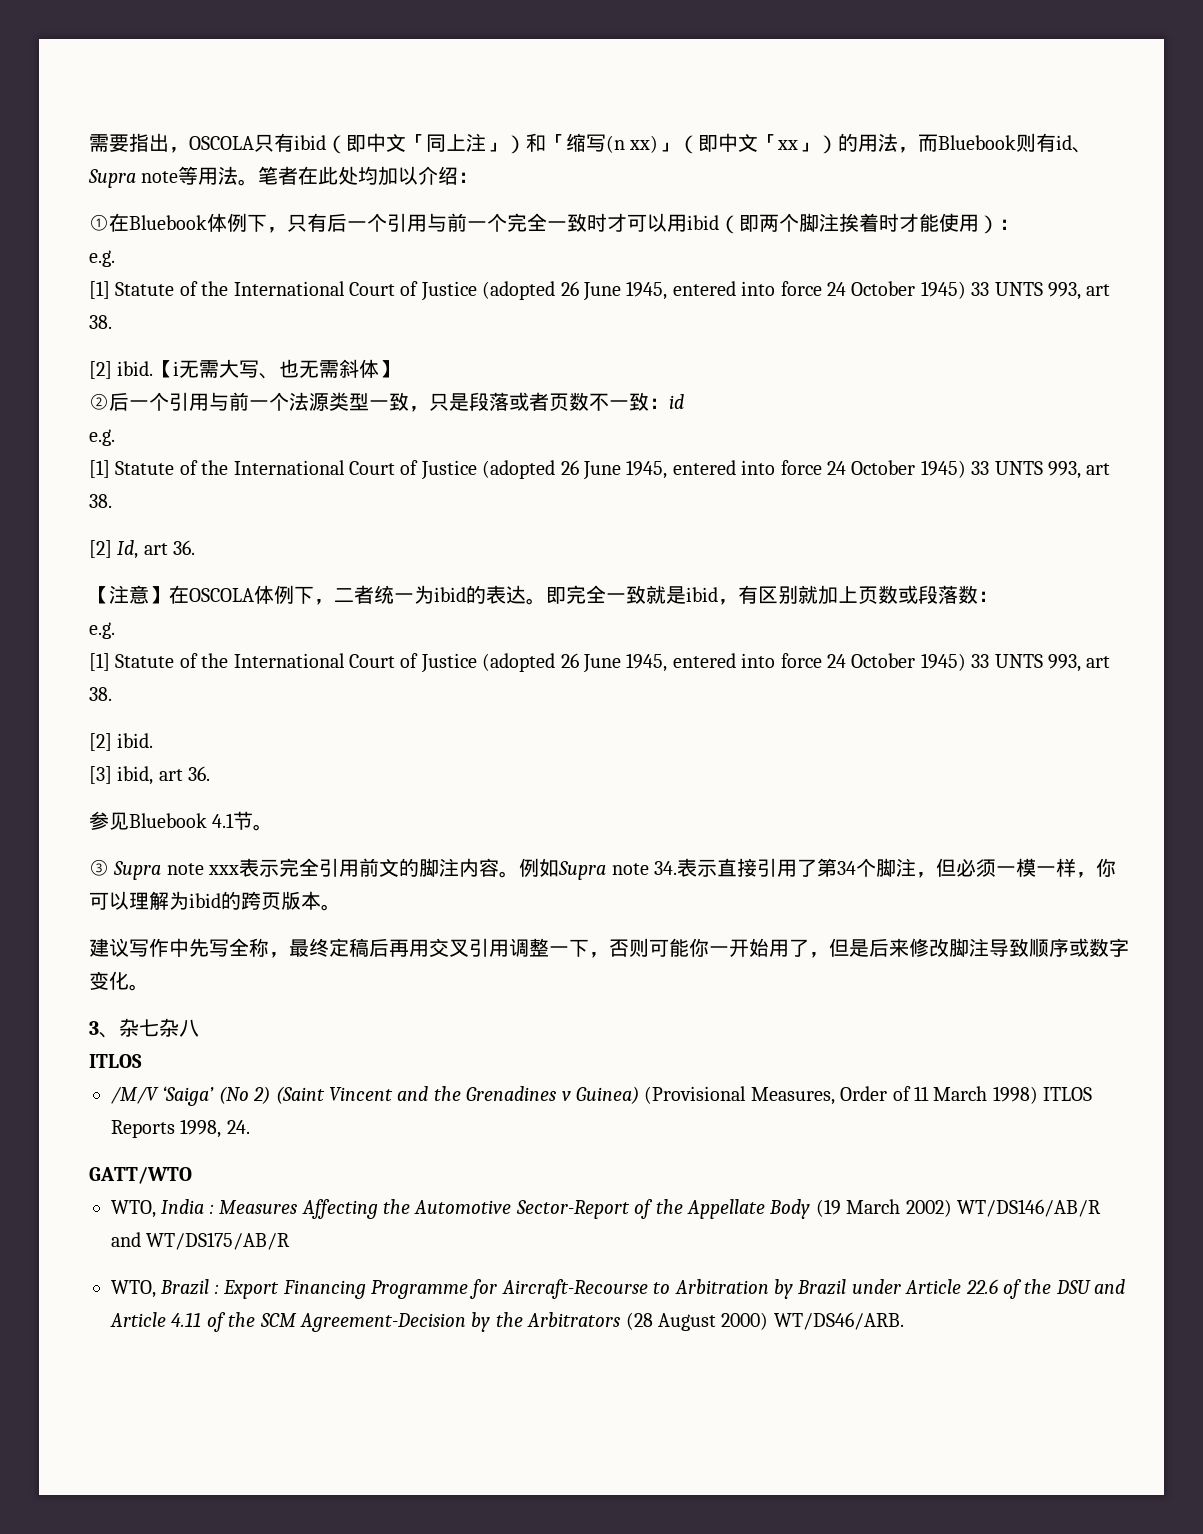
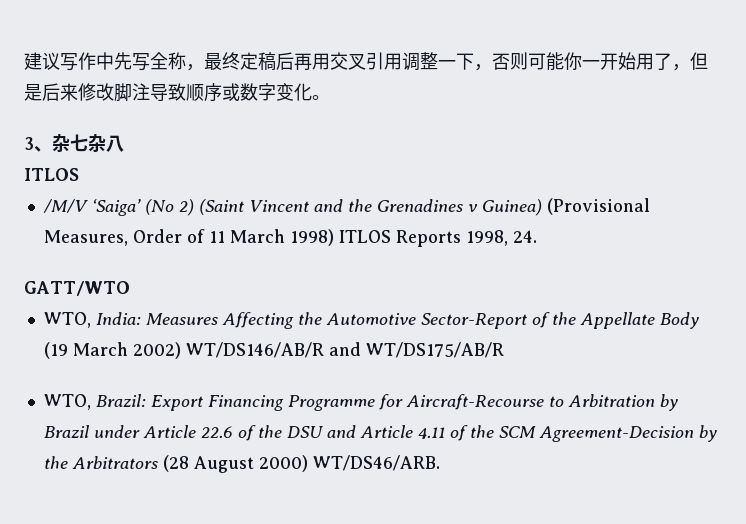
- 需要指出，OSCOLA只有ibid（即中文「同上注」）和「缩写(n xx)」（即中文「xx」）的用法，而Bluebook则有id、Supra note等用法。笔者在此处均加以介绍：
- ①在Bluebook体例下，只有后一个引用与前一个完全一致时才可以用ibid（即两个脚注挨着时才能使用）：
- e.g.
- [1] Statute of the International Court of Justice (adopted 26 June 1945, entered into force 24 October 1945) 33 UNTS 993, art 38.
- [2] ibid.【i无需大写、也无需斜体】
- ②后一个引用与前一个法源类型一致，只是段落或者页数不一致：id
- e.g.
- [1] Statute of the International Court of Justice (adopted 26 June 1945, entered into force 24 October 1945) 33 UNTS 993, art 38.
- [2] Id, art 36.
- 【注意】在OSCOLA体例下，二者统一为ibid的表达。即完全一致就是ibid，有区别就加上页数或段落数：
- e.g.
- [1] Statute of the International Court of Justice (adopted 26 June 1945, entered into force 24 October 1945) 33 UNTS 993, art 38.
- [2] ibid.
- [3] ibid, art 36.
- 参见Bluebook 4.1节。
- ③ Supra note xxx表示完全引用前文的脚注内容。例如Supra note 34.表示直接引用了第34个脚注，但必须一模一样，你可以理解为ibid的跨页版本。
- WTO, India : Measures Affecting the Automotive Sector-Report of the Appellate Body (19 March 2002) WT/DS146/AB/R and WT/DS175/AB/R
+ WTO, India: Measures Affecting the Automotive Sector-Report of the Appellate Body (19 March 2002) WT/DS146/AB/R and WT/DS175/AB/R
- WTO, Brazil : Export Financing Programme for Aircraft-Recourse to Arbitration by Brazil under Article 22.6 of the DSU and Article 4.11 of the SCM Agreement-Decision by the Arbitrators (28 August 2000) WT/DS46/ARB.
+ WTO, Brazil: Export Financing Programme for Aircraft-Recourse to Arbitration by Brazil under Article 22.6 of the DSU and Article 4.11 of the SCM Agreement-Decision by the Arbitrators (28 August 2000) WT/DS46/ARB.

